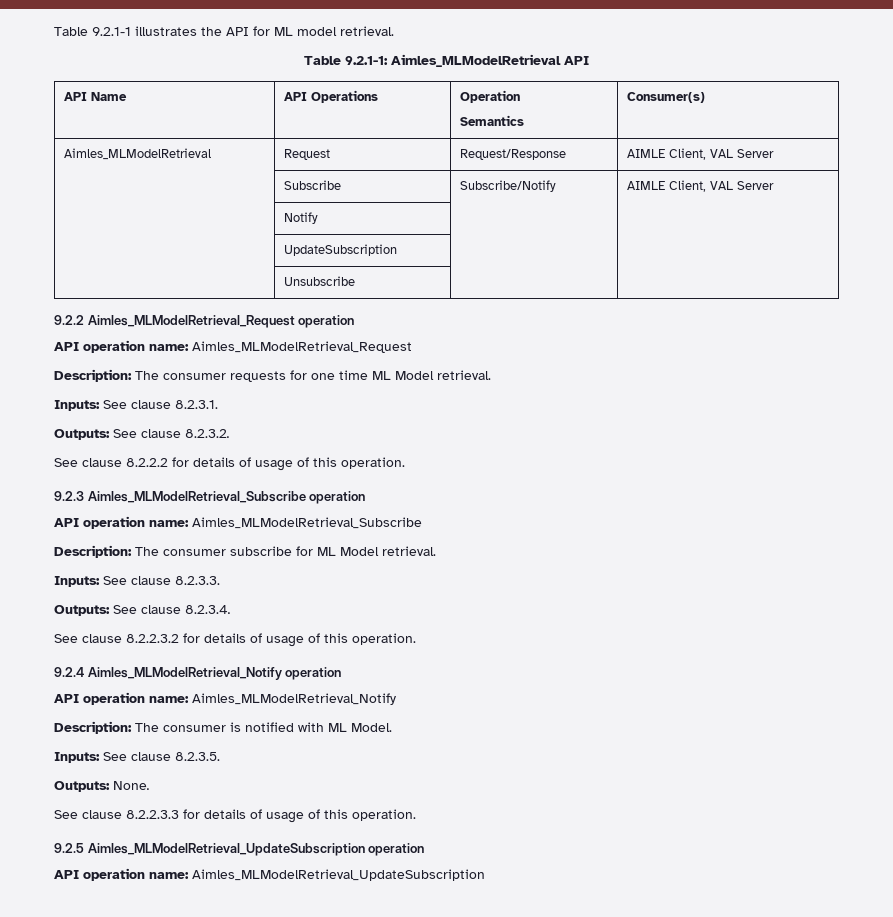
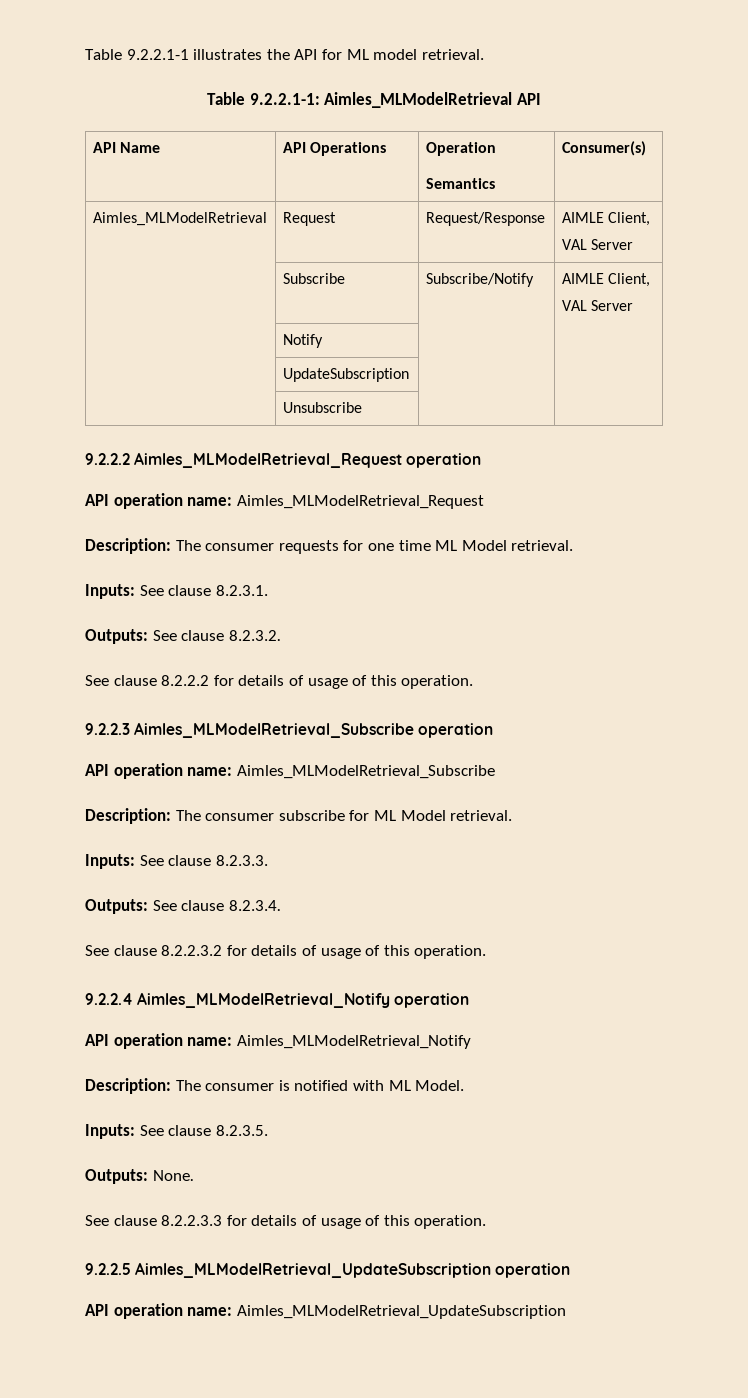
- Table 9.2.1-1 illustrates the API for ML model retrieval.
+ Table 9.2.2.1-1 illustrates the API for ML model retrieval.
- Table 9.2.1-1: Aimles_MLModelRetrieval API
+ Table 9.2.2.1-1: Aimles_MLModelRetrieval API
- 9.2.2 Aimles_MLModelRetrieval_Request operation
+ 9.2.2.2 Aimles_MLModelRetrieval_Request operation
- 9.2.3 Aimles_MLModelRetrieval_Subscribe operation
+ 9.2.2.3 Aimles_MLModelRetrieval_Subscribe operation
- 9.2.4 Aimles_MLModelRetrieval_Notify operation
+ 9.2.2.4 Aimles_MLModelRetrieval_Notify operation
- 9.2.5 Aimles_MLModelRetrieval_UpdateSubscription operation
+ 9.2.2.5 Aimles_MLModelRetrieval_UpdateSubscription operation

